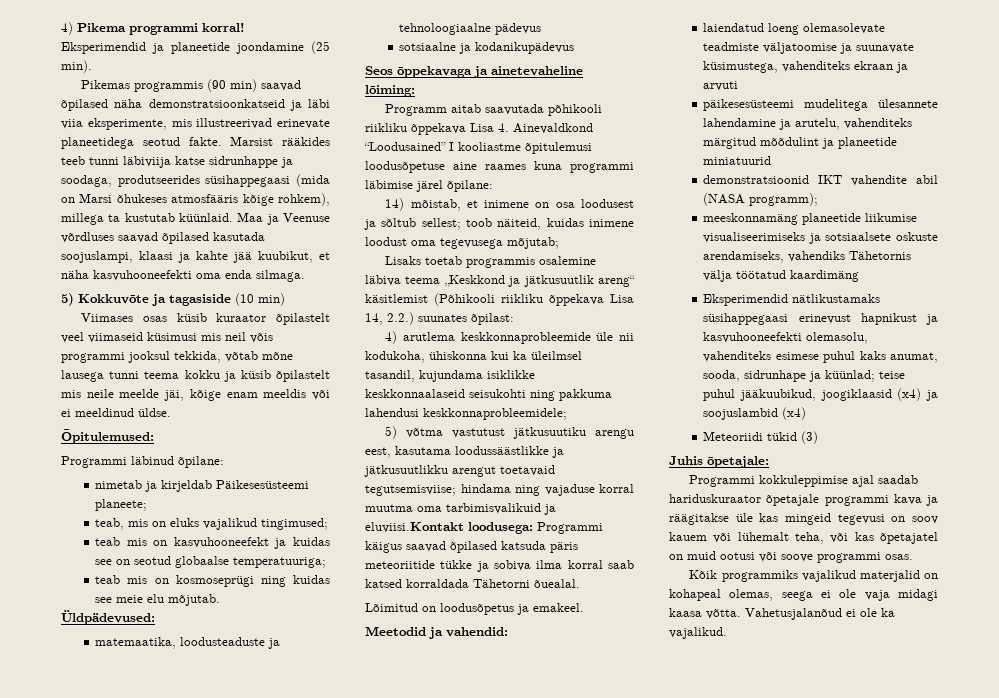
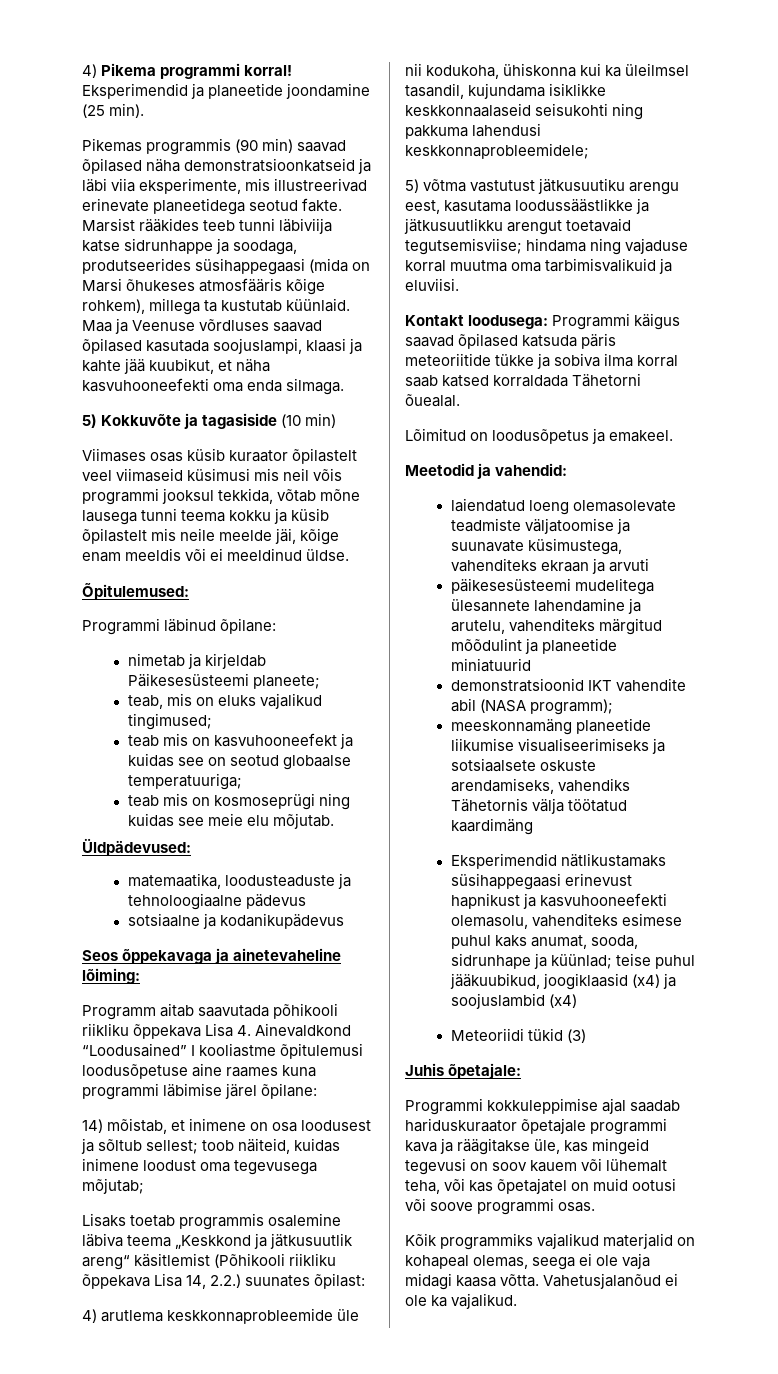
- 5) võtma vastutust jätkusuutiku arengu eest, kasutama loodussäästlikke ja jätkusuutlikku arengut toetavaid tegutsemisviise; hindama ning vajaduse korral muutma oma tarbimisvalikuid ja eluviisi.Kontakt loodusega: Programmi käigus saavad õpilased katsuda päris meteoriitide tükke ja sobiva ilma korral saab katsed korraldada Tähetorni õuealal.
+ 5) võtma vastutust jätkusuutiku arengu eest, kasutama loodussäästlikke ja jätkusuutlikku arengut toetavaid tegutsemisviise; hindama ning vajaduse korral muutma oma tarbimisvalikuid ja eluviisi.
+ Kontakt loodusega: Programmi käigus saavad õpilased katsuda päris meteoriitide tükke ja sobiva ilma korral saab katsed korraldada Tähetorni õuealal.
- Programmi kokkuleppimise ajal saadab hariduskuraator õpetajale programmi kava ja räägitakse üle kas mingeid tegevusi on soov kauem või lühemalt teha, või kas õpetajatel on muid ootusi või soove programmi osas.
+ Programmi kokkuleppimise ajal saadab hariduskuraator õpetajale programmi kava ja räägitakse üle, kas mingeid tegevusi on soov kauem või lühemalt teha, või kas õpetajatel on muid ootusi või soove programmi osas.

